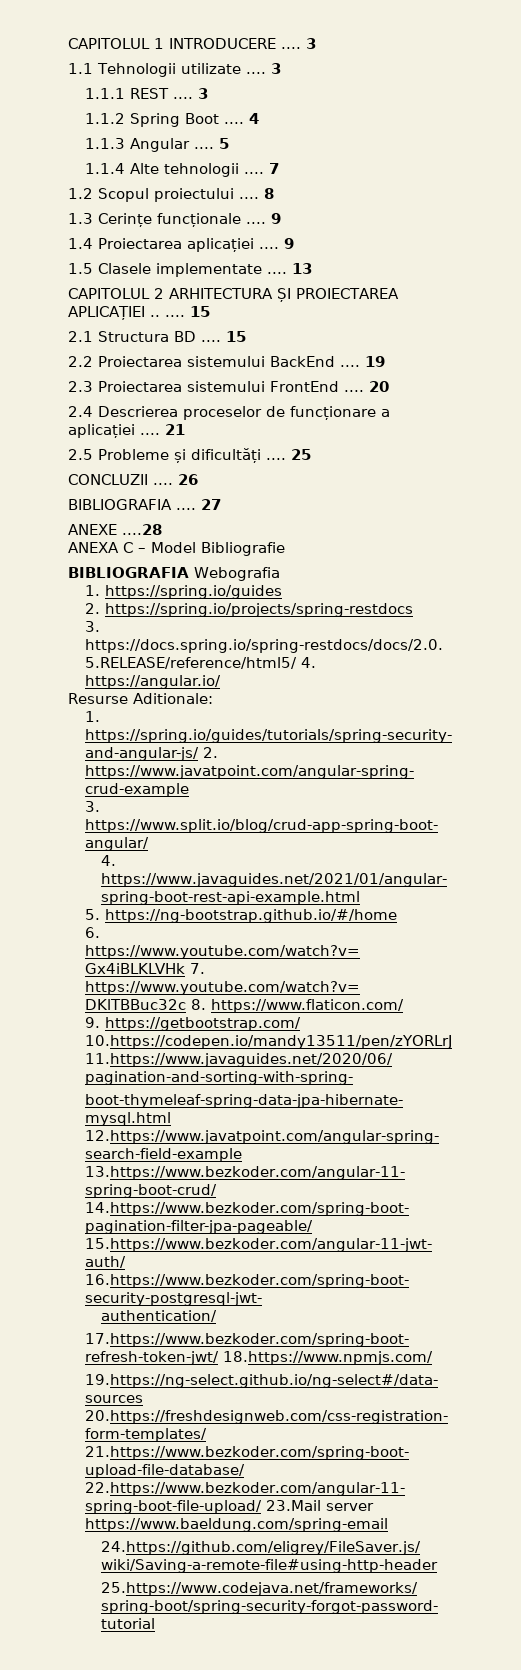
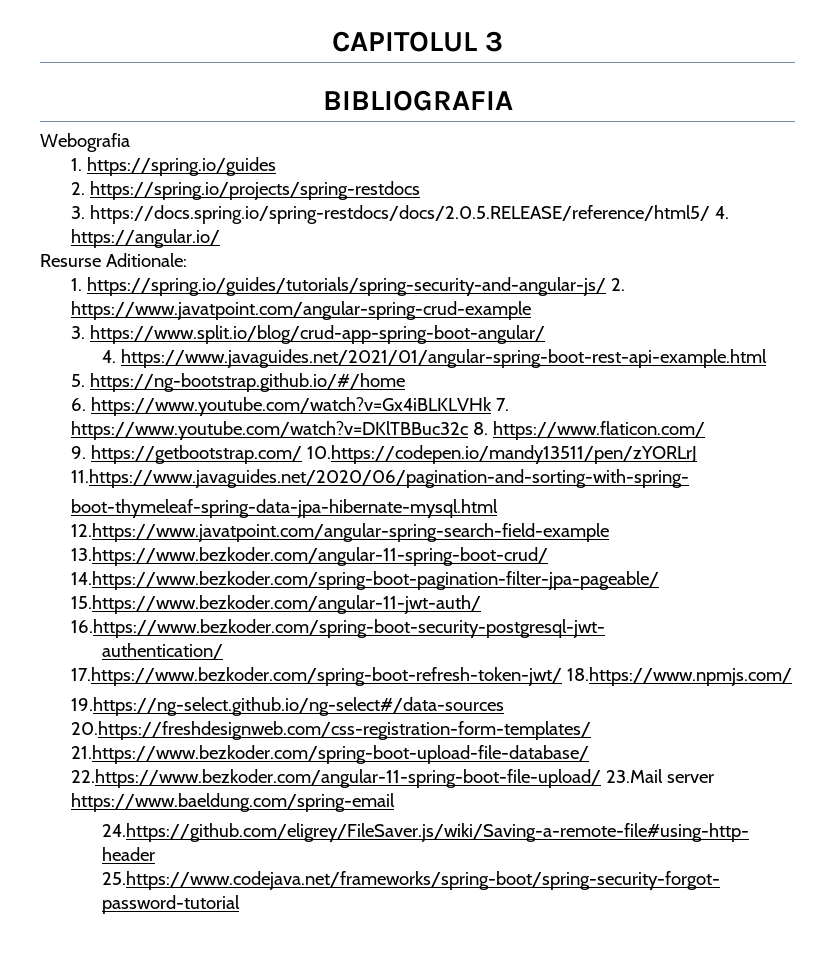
- CAPITOLUL 1 INTRODUCERE .... 3
- 1.1 Tehnologii utilizate .... 3
- 1.1.1 REST .... 3
- 1.1.2 Spring Boot .... 4
- 1.1.3 Angular .... 5
- 1.1.4 Alte tehnologii .... 7
- 1.2 Scopul proiectului .... 8
- 1.3 Cerințe funcționale .... 9
- 1.4 Proiectarea aplicației .... 9
- 1.5 Clasele implementate .... 13
- CAPITOLUL 2 ARHITECTURA ȘI PROIECTAREA APLICAȚIEI .. .... 15
- 2.1 Structura BD .... 15
- 2.2 Proiectarea sistemului BackEnd .... 19
- 2.3 Proiectarea sistemului FrontEnd .... 20
- 2.4 Descrierea proceselor de funcționare a aplicației .... 21
- 2.5 Probleme și dificultăți .... 25
- CONCLUZII .... 26
- BIBLIOGRAFIA .... 27
- ANEXE ....28
- ANEXA C – Model Bibliografie
- BIBLIOGRAFIA Webografia
+ CAPITOLUL 3
+ BIBLIOGRAFIA
+ Webografia

